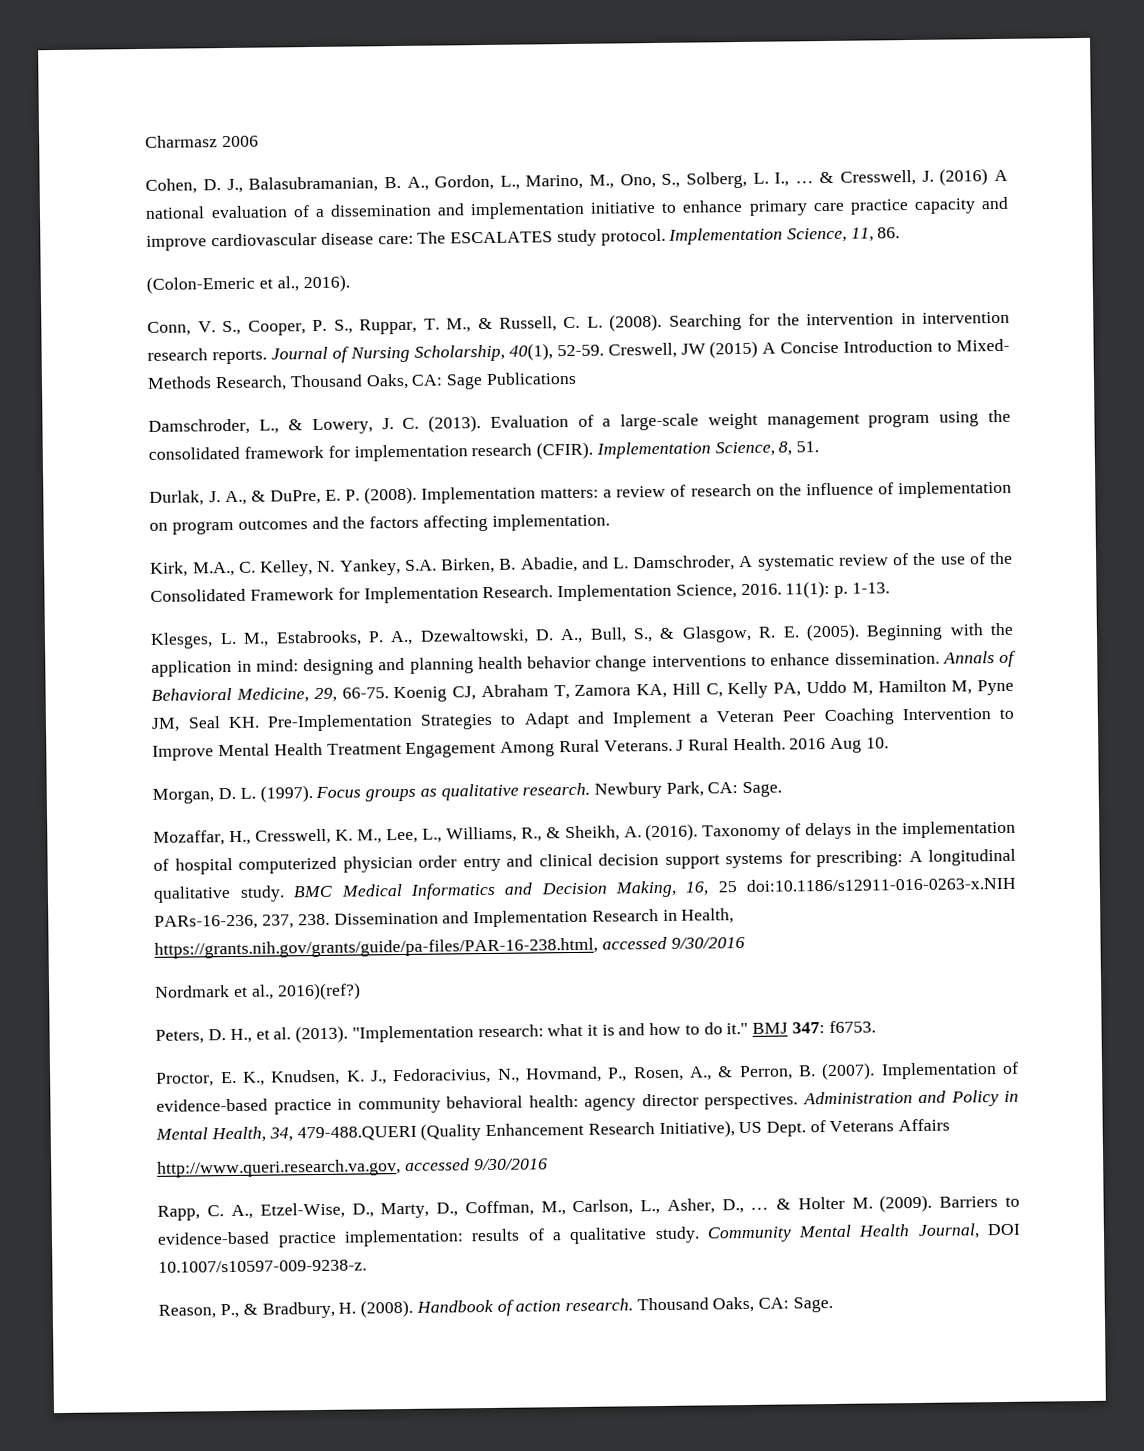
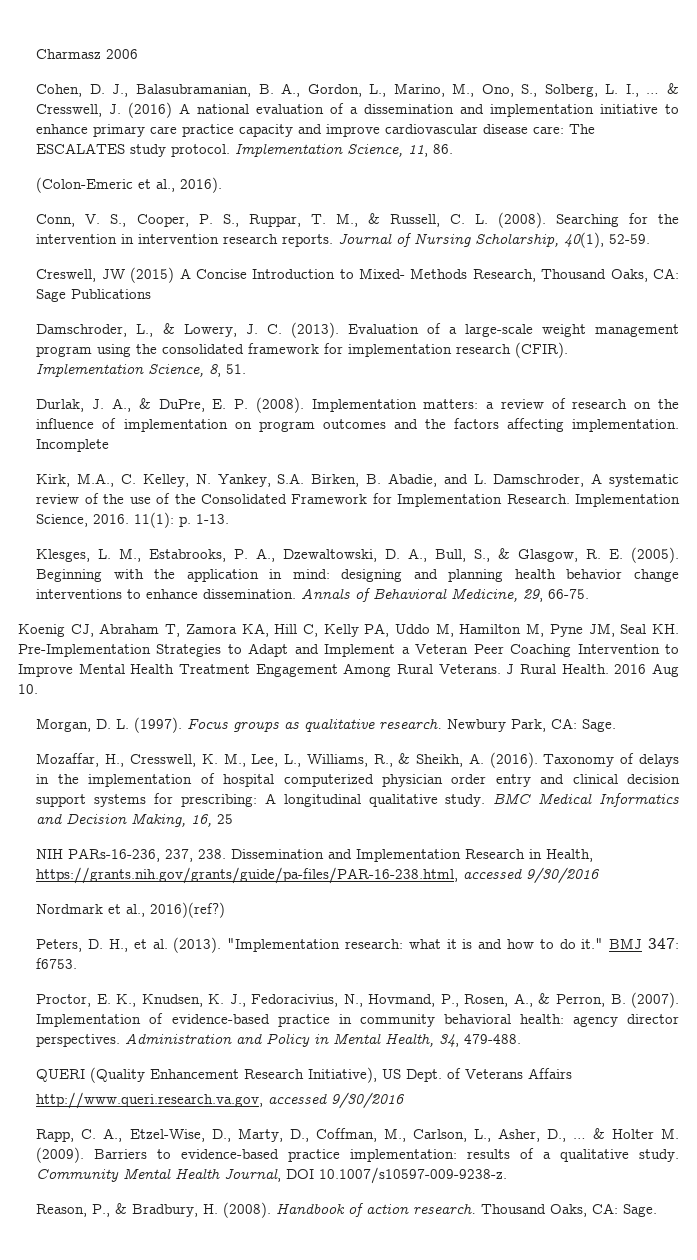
- Journal of Nursing Scholarship, 40(1), 52-59. Creswell, JW (2015) A Concise Introduction to Mixed- Methods Research, Thousand Oaks, CA: Sage Publications
+ Journal of Nursing Scholarship, 40(1), 52-59.
+ Creswell, JW (2015) A Concise Introduction to Mixed- Methods Research, Thousand Oaks, CA: Sage Publications
+ Incomplete
- Annals of Behavioral Medicine, 29, 66-75. Koenig CJ, Abraham T, Zamora KA, Hill C, Kelly PA, Uddo M, Hamilton M, Pyne JM, Seal KH. Pre-Implementation Strategies to Adapt and Implement a Veteran Peer Coaching Intervention to Improve Mental Health Treatment Engagement Among Rural Veterans.
+ Annals of Behavioral Medicine, 29, 66-75.
+ Koenig CJ, Abraham T, Zamora KA, Hill C, Kelly PA, Uddo M, Hamilton M, Pyne JM, Seal KH. Pre-Implementation Strategies to Adapt and Implement a Veteran Peer Coaching Intervention to Improve Mental Health Treatment Engagement Among Rural Veterans.
- BMC Medical Informatics and Decision Making, 16, 25 doi:10.1186/s12911-016-0263-x.NIH PARs-16-236, 237, 238. Dissemination and Implementation Research in Health, https://grants.nih.gov/grants/guide/pa-files/PAR-16-238.html, accessed 9/30/2016
+ BMC Medical Informatics and Decision Making, 16, 25
+ NIH PARs-16-236, 237, 238. Dissemination and Implementation Research in Health, https://grants.nih.gov/grants/guide/pa-files/PAR-16-238.html, accessed 9/30/2016
- Administration and Policy in Mental Health, 34, 479-488.QUERI (Quality Enhancement Research Initiative), US Dept. of Veterans Affairs
+ Administration and Policy in Mental Health, 34, 479-488.
+ QUERI (Quality Enhancement Research Initiative), US Dept. of Veterans Affairs

